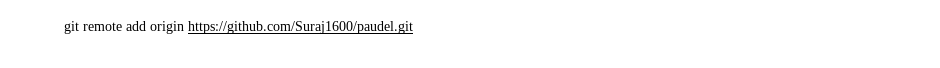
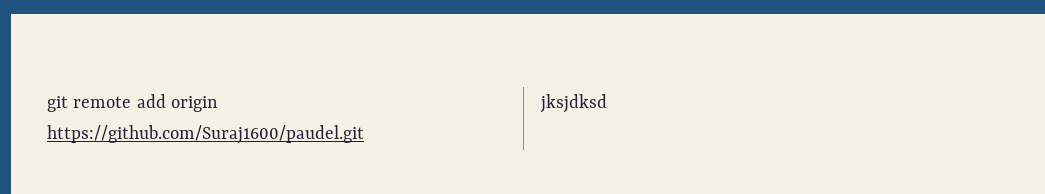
+ jksjdksd

